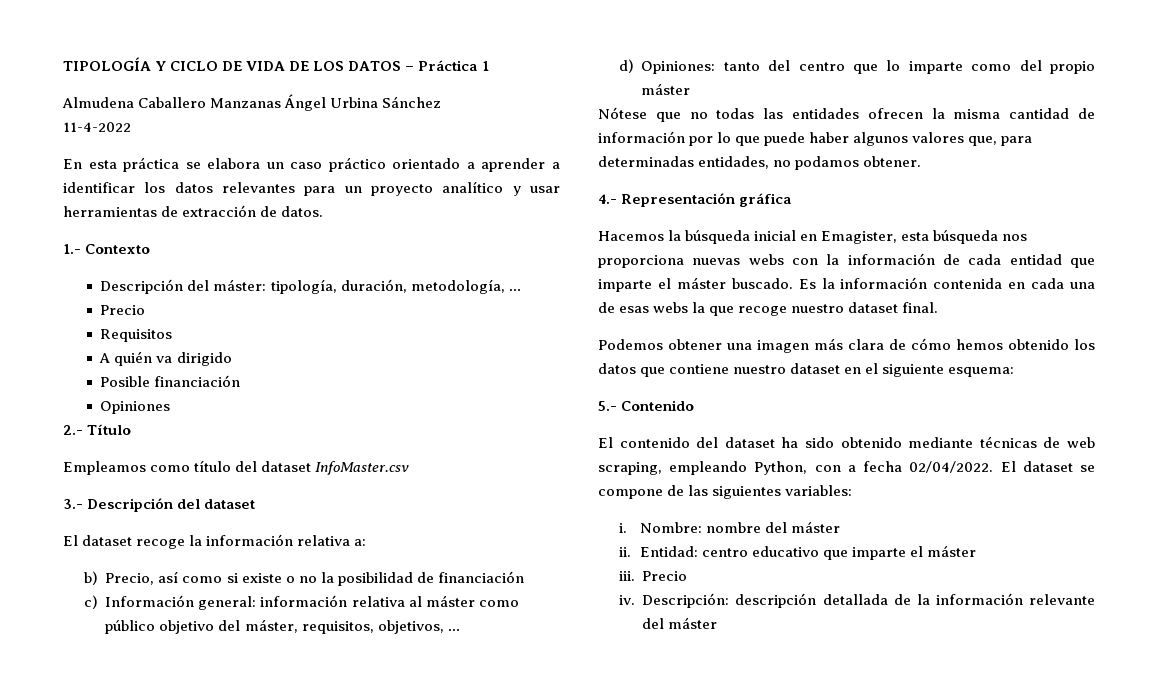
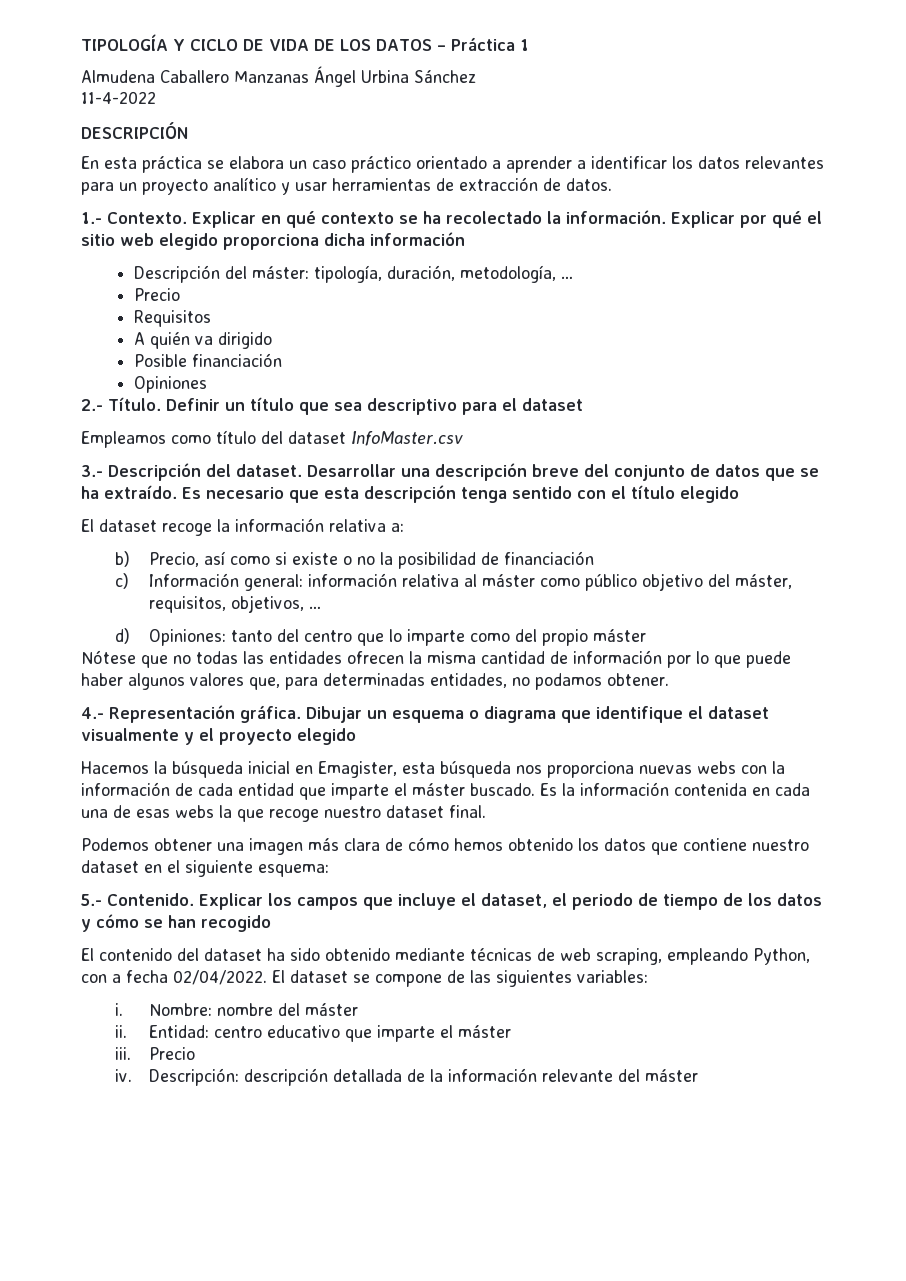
+ DESCRIPCIÓN
- 1.- Contexto
+ 1.- Contexto. Explicar en qué contexto se ha recolectado la información. Explicar por qué el sitio web elegido proporciona dicha información
- 2.- Título
+ 2.- Título. Definir un título que sea descriptivo para el dataset
- 3.- Descripción del dataset
+ 3.- Descripción del dataset. Desarrollar una descripción breve del conjunto de datos que se ha extraído. Es necesario que esta descripción tenga sentido con el título elegido
- 4.- Representación gráfica
+ 4.- Representación gráfica. Dibujar un esquema o diagrama que identifique el dataset visualmente y el proyecto elegido
- 5.- Contenido
+ 5.- Contenido. Explicar los campos que incluye el dataset, el periodo de tiempo de los datos y cómo se han recogido

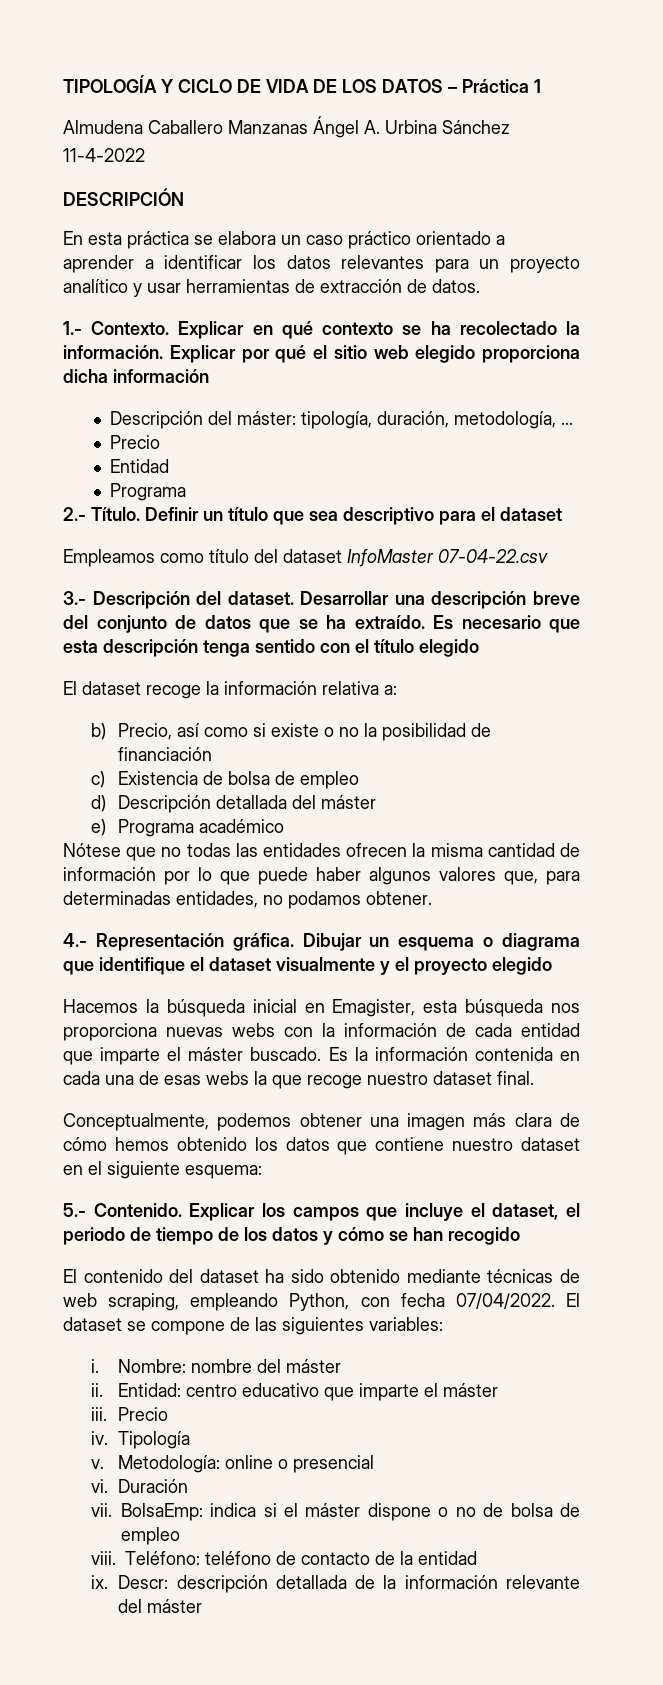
- Almudena Caballero Manzanas Ángel Urbina Sánchez
+ Almudena Caballero Manzanas Ángel A. Urbina Sánchez
- Requisitos
- A quién va dirigido
- Posible financiación
- Opiniones
+ Entidad
+ Programa
- Empleamos como título del dataset InfoMaster.csv
+ Empleamos como título del dataset InfoMaster 07-04-22.csv
- c) Información general: información relativa al máster como público objetivo del máster, requisitos, objetivos, …
- d) Opiniones: tanto del centro que lo imparte como del propio máster
+ c) Existencia de bolsa de empleo
+ d) Descripción detallada del máster
+ e) Programa académico
- Podemos obtener una imagen más clara de cómo hemos obtenido los datos que contiene nuestro dataset en el siguiente esquema:
+ Conceptualmente, podemos obtener una imagen más clara de cómo hemos obtenido los datos que contiene nuestro dataset en el siguiente esquema:
- El contenido del dataset ha sido obtenido mediante técnicas de web scraping, empleando Python, con a fecha 02/04/2022.
+ El contenido del dataset ha sido obtenido mediante técnicas de web scraping, empleando Python, con fecha 07/04/2022.
- Descripción: descripción detallada de la información relevante del máster
+ Tipología
+ v. Metodología: online o presencial
+ vi. Duración
+ vii. BolsaEmp: indica si el máster dispone o no de bolsa de empleo
+ viii. Teléfono: teléfono de contacto de la entidad
+ ix. Descr: descripción detallada de la información relevante del máster

